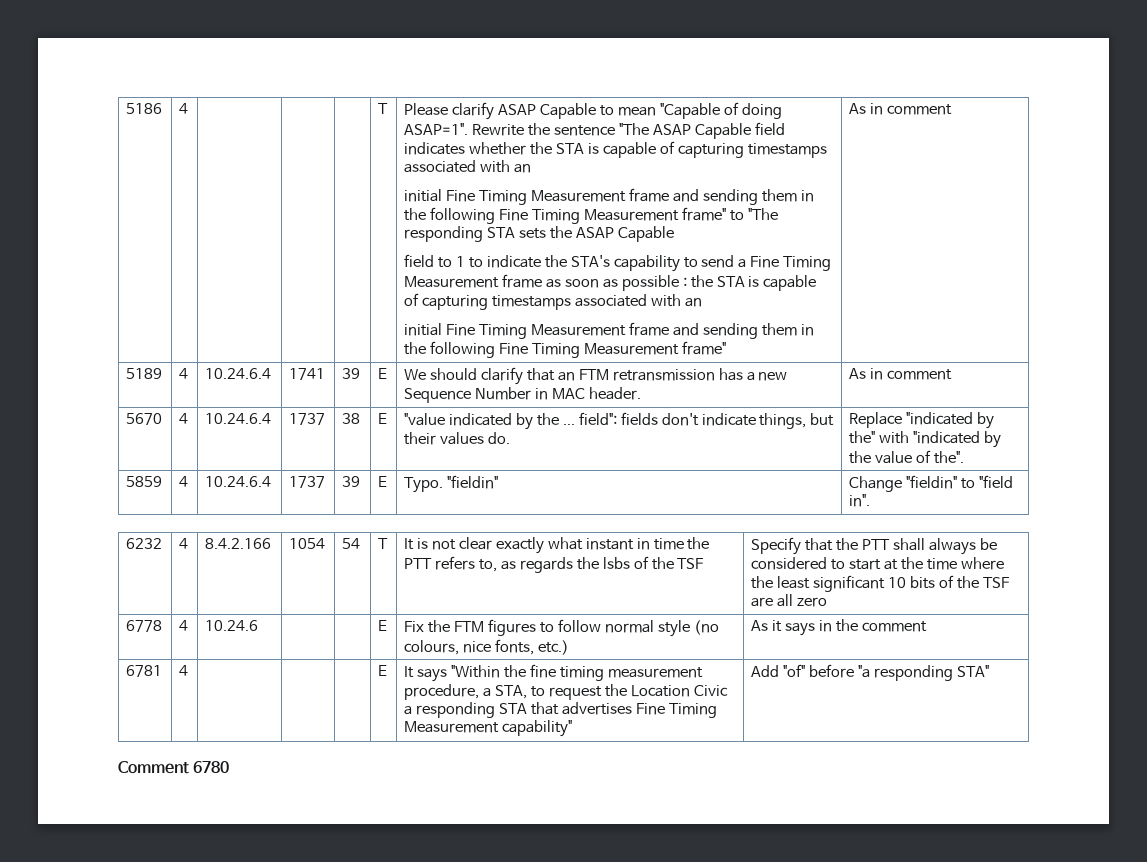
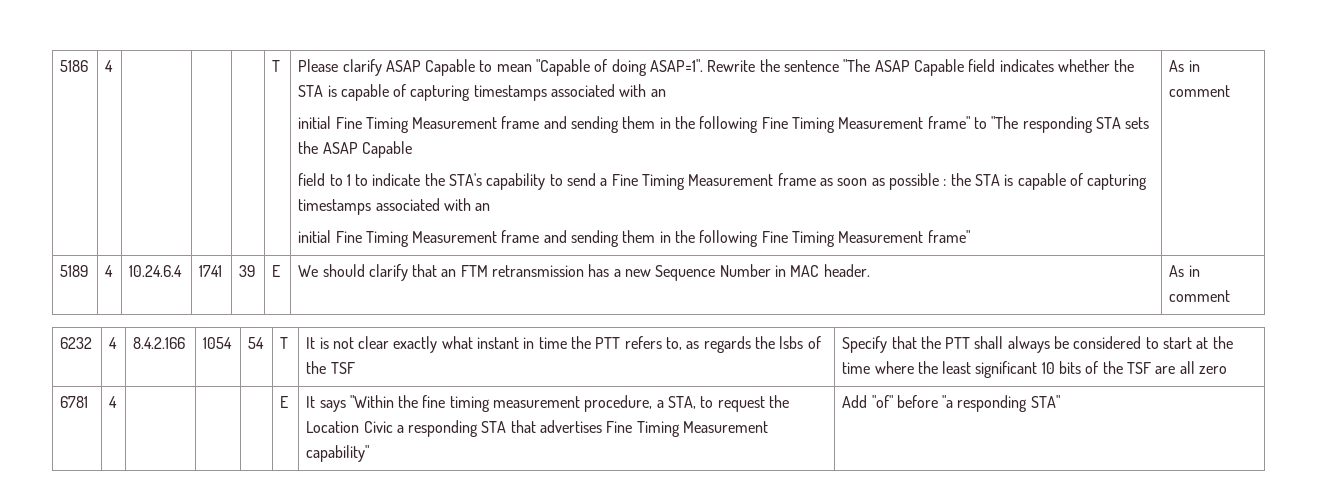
- 5670 | 4 | 10.24.6.4 | 1737 | 38 | E | "value indicated by the ... field": fields don't indicate things, but their values do. | Replace "indicated by the" with "indicated by the value of the".
- 5859 | 4 | 10.24.6.4 | 1737 | 39 | E | Typo. "fieldin" | Change "fieldin" to "field in".
- 6778 | 4 | 10.24.6 | | | E | Fix the FTM figures to follow normal style (no colours, nice fonts, etc.) | As it says in the comment
- Comment 6780

